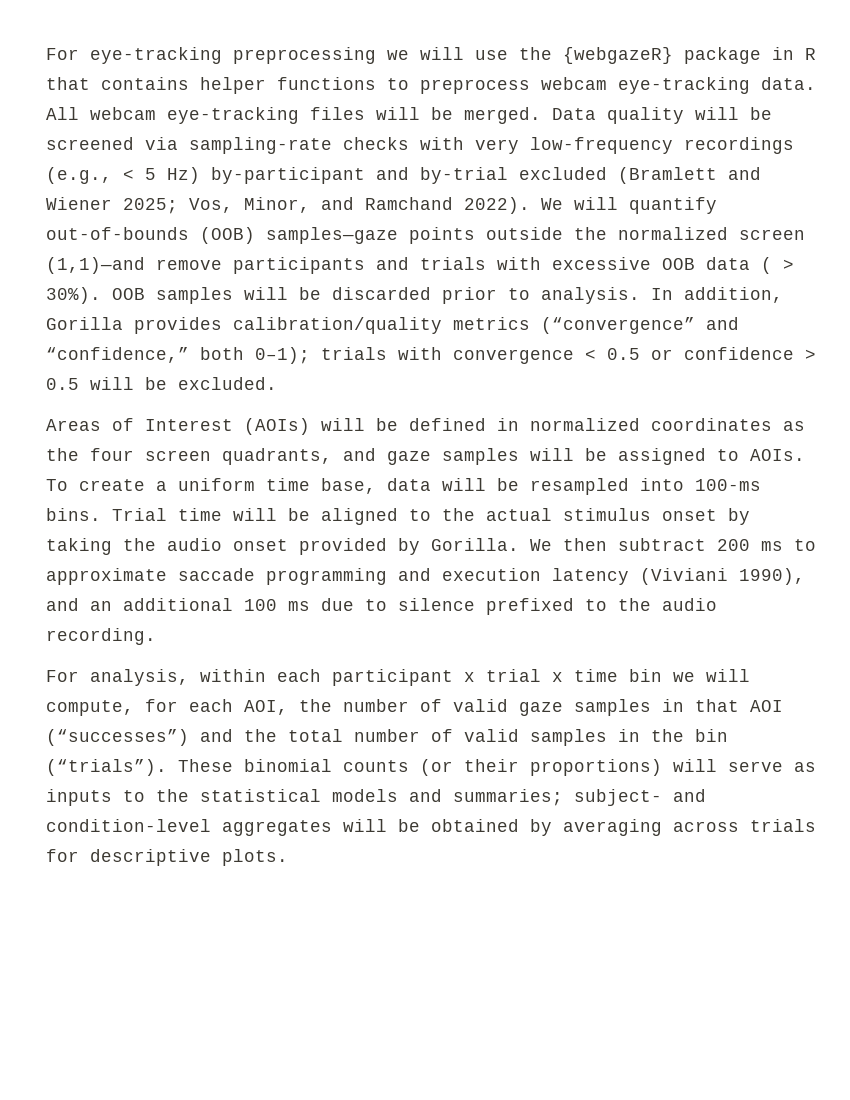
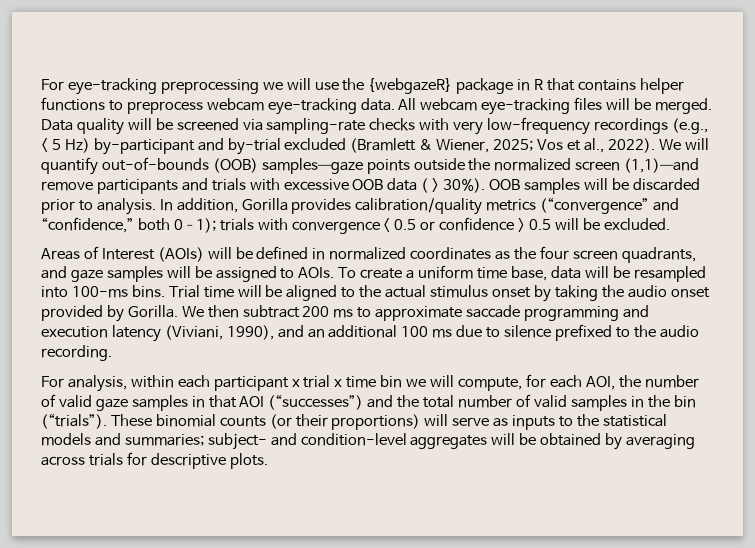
- Data quality will be screened via sampling-rate checks with very low-frequency recordings (e.g., < 5 Hz) by-participant and by-trial excluded (Bramlett and Wiener 2025; Vos, Minor, and Ramchand 2022).
+ Data quality will be screened via sampling-rate checks with very low-frequency recordings (e.g., < 5 Hz) by-participant and by-trial excluded (Bramlett & Wiener, 2025; Vos et al., 2022).
- We then subtract 200 ms to approximate saccade programming and execution latency (Viviani 1990), and an additional 100 ms due to silence prefixed to the audio recording.
+ We then subtract 200 ms to approximate saccade programming and execution latency (Viviani, 1990), and an additional 100 ms due to silence prefixed to the audio recording.

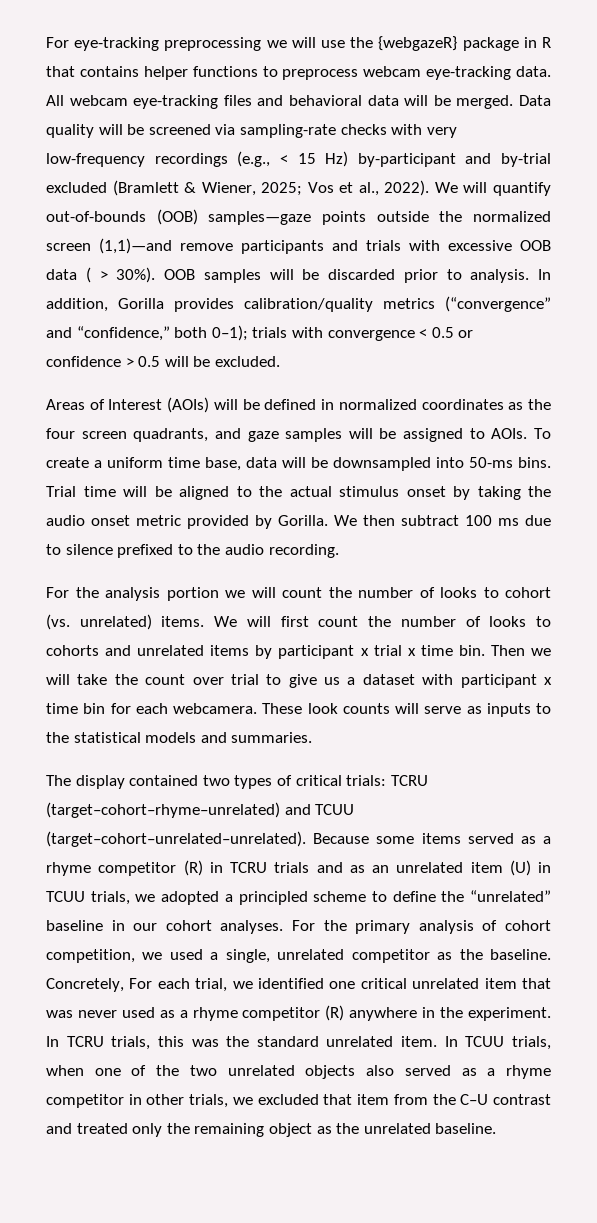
- All webcam eye-tracking files will be merged.
+ All webcam eye-tracking files and behavioral data will be merged.
- Data quality will be screened via sampling-rate checks with very low-frequency recordings (e.g., < 5 Hz) by-participant and by-trial excluded (Bramlett & Wiener, 2025; Vos et al., 2022).
+ Data quality will be screened via sampling-rate checks with very low-frequency recordings (e.g., < 15 Hz) by-participant and by-trial excluded (Bramlett & Wiener, 2025; Vos et al., 2022).
- To create a uniform time base, data will be resampled into 100-ms bins.
+ To create a uniform time base, data will be downsampled into 50-ms bins.
- Trial time will be aligned to the actual stimulus onset by taking the audio onset provided by Gorilla.
+ Trial time will be aligned to the actual stimulus onset by taking the audio onset metric provided by Gorilla.
- We then subtract 200 ms to approximate saccade programming and execution latency (Viviani, 1990), and an additional 100 ms due to silence prefixed to the audio recording.
+ We then subtract 100 ms due to silence prefixed to the audio recording.
- For analysis, within each participant x trial x time bin we will compute, for each AOI, the number of valid gaze samples in that AOI (“successes”) and the total number of valid samples in the bin (“trials”). These binomial counts (or their proportions) will serve as inputs to the statistical models and summaries; subject- and condition-level aggregates will be obtained by averaging across trials for descriptive plots.
+ For the analysis portion we will count the number of looks to cohort (vs. unrelated) items. We will first count the number of looks to cohorts and unrelated items by participant x trial x time bin. Then we will take the count over trial to give us a dataset with participant x time bin for each webcamera. These look counts will serve as inputs to the statistical models and summaries.
+ The display contained two types of critical trials: TCRU (target–cohort–rhyme–unrelated) and TCUU (target–cohort–unrelated–unrelated). Because some items served as a rhyme competitor (R) in TCRU trials and as an unrelated item (U) in TCUU trials, we adopted a principled scheme to define the “unrelated” baseline in our cohort analyses. For the primary analysis of cohort competition, we used a single, unrelated competitor as the baseline. Concretely, For each trial, we identified one critical unrelated item that was never used as a rhyme competitor (R) anywhere in the experiment. In TCRU trials, this was the standard unrelated item. In TCUU trials, when one of the two unrelated objects also served as a rhyme competitor in other trials, we excluded that item from the C–U contrast and treated only the remaining object as the unrelated baseline.

